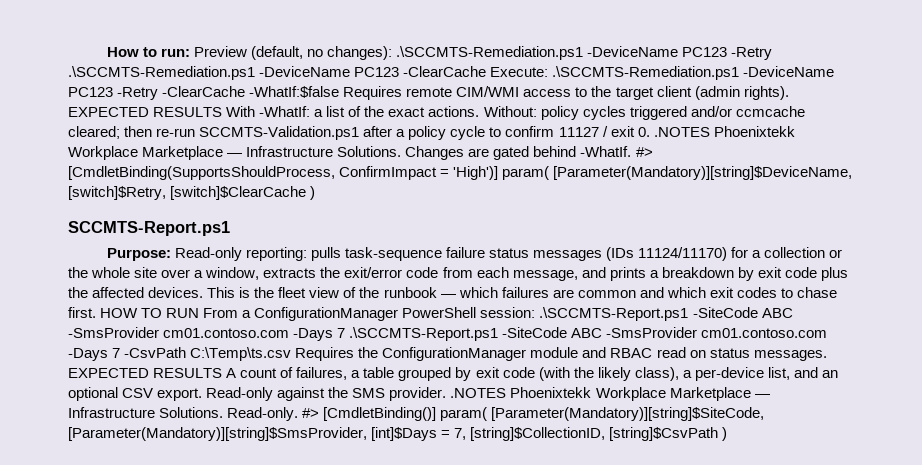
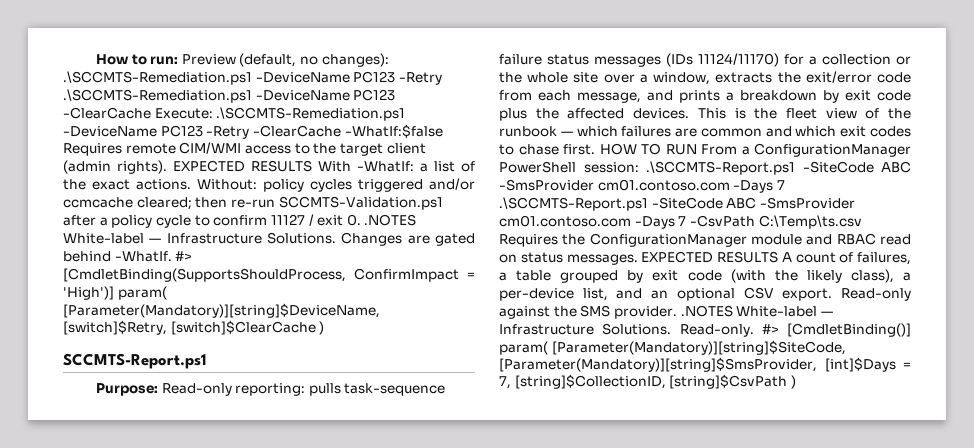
- Without: policy cycles triggered and/or ccmcache cleared; then re-run SCCMTS-Validation.ps1 after a policy cycle to confirm 11127 / exit 0. .NOTES Phoenixtekk Workplace Marketplace — Infrastructure Solutions.
+ Without: policy cycles triggered and/or ccmcache cleared; then re-run SCCMTS-Validation.ps1 after a policy cycle to confirm 11127 / exit 0. .NOTES White-label — Infrastructure Solutions.
- Read-only against the SMS provider. .NOTES Phoenixtekk Workplace Marketplace — Infrastructure Solutions.
+ Read-only against the SMS provider. .NOTES White-label — Infrastructure Solutions.

